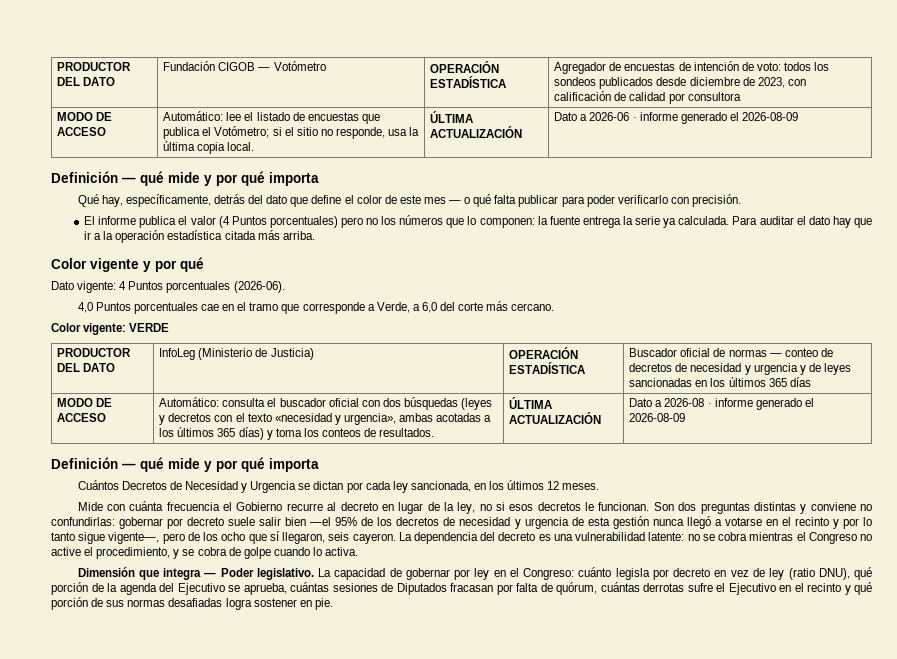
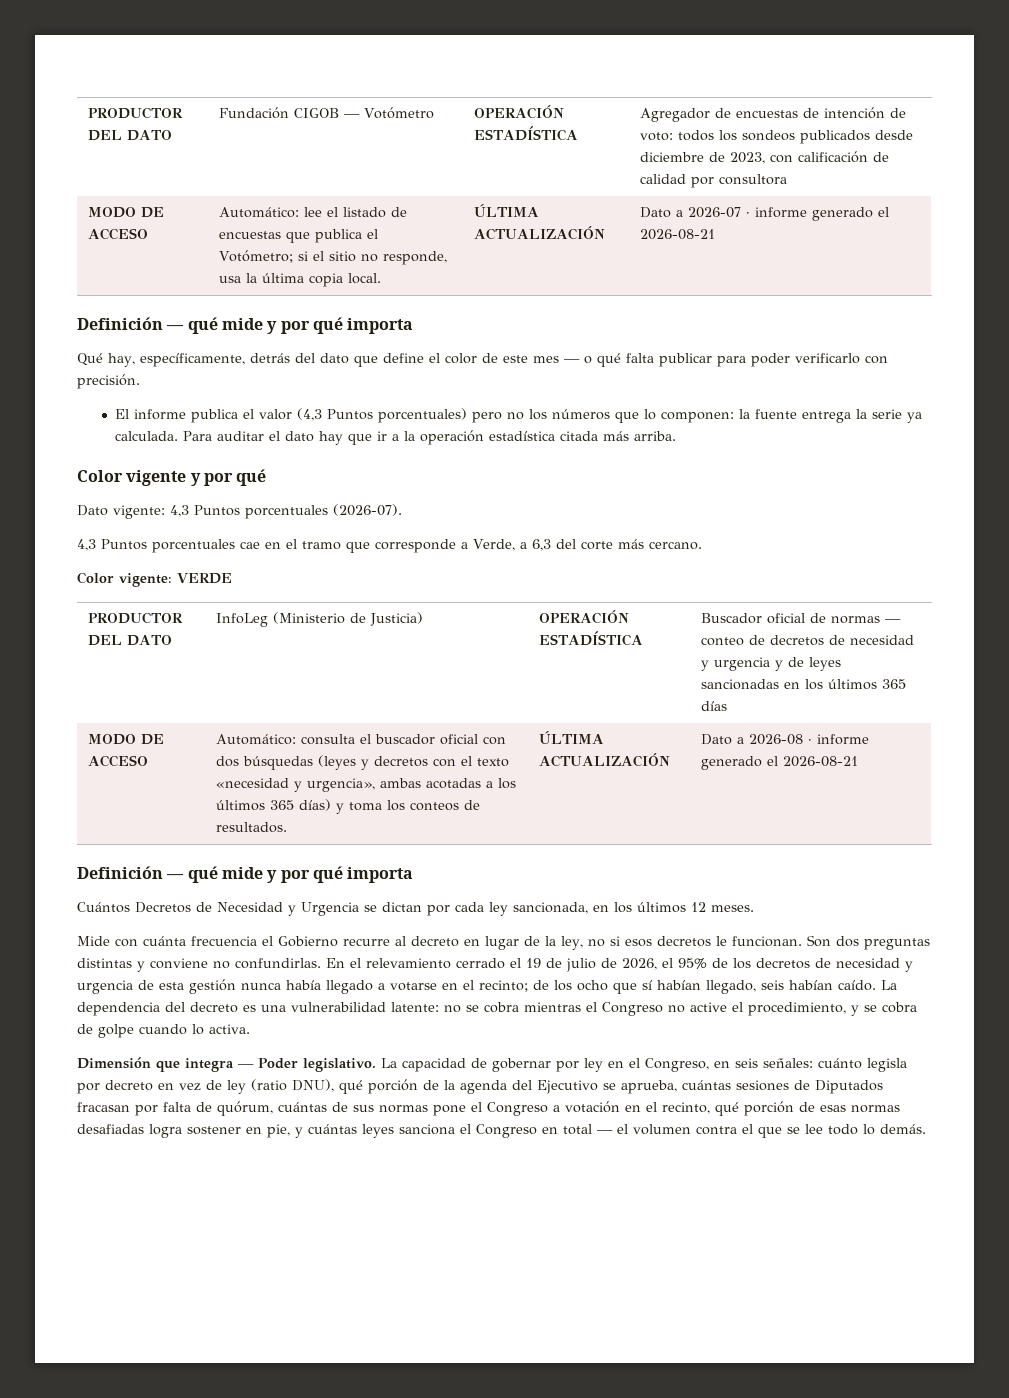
- MODO DE ACCESO | Automático: lee el listado de encuestas que publica el Votómetro; si el sitio no responde, usa la última copia local. | ÚLTIMA ACTUALIZACIÓN | Dato a 2026-06 · informe generado el 2026-08-09
+ MODO DE ACCESO | Automático: lee el listado de encuestas que publica el Votómetro; si el sitio no responde, usa la última copia local. | ÚLTIMA ACTUALIZACIÓN | Dato a 2026-07 · informe generado el 2026-08-21
- El informe publica el valor (4 Puntos porcentuales) pero no los números que lo componen: la fuente entrega la serie ya calculada.
+ El informe publica el valor (4,3 Puntos porcentuales) pero no los números que lo componen: la fuente entrega la serie ya calculada.
- Dato vigente: 4 Puntos porcentuales (2026-06).
- 4,0 Puntos porcentuales cae en el tramo que corresponde a Verde, a 6,0 del corte más cercano.
+ Dato vigente: 4,3 Puntos porcentuales (2026-07).
+ 4,3 Puntos porcentuales cae en el tramo que corresponde a Verde, a 6,3 del corte más cercano.
- Dato a 2026-08 · informe generado el 2026-08-09
+ Dato a 2026-08 · informe generado el 2026-08-21
- Son dos preguntas distintas y conviene no confundirlas: gobernar por decreto suele salir bien —el 95% de los decretos de necesidad y urgencia de esta gestión nunca llegó a votarse en el recinto y por lo tanto sigue vigente—, pero de los ocho que sí llegaron, seis cayeron.
+ Son dos preguntas distintas y conviene no confundirlas. En el relevamiento cerrado el 19 de julio de 2026, el 95% de los decretos de necesidad y urgencia de esta gestión nunca había llegado a votarse en el recinto; de los ocho que sí habían llegado, seis habían caído.
- La capacidad de gobernar por ley en el Congreso: cuánto legisla por decreto en vez de ley (ratio DNU), qué porción de la agenda del Ejecutivo se aprueba, cuántas sesiones de Diputados fracasan por falta de quórum, cuántas derrotas sufre el Ejecutivo en el recinto y qué porción de sus normas desafiadas logra sostener en pie.
+ La capacidad de gobernar por ley en el Congreso, en seis señales: cuánto legisla por decreto en vez de ley (ratio DNU), qué porción de la agenda del Ejecutivo se aprueba, cuántas sesiones de Diputados fracasan por falta de quórum, cuántas de sus normas pone el Congreso a votación en el recinto, qué porción de esas normas desafiadas logra sostener en pie, y cuántas leyes sanciona el Congreso en total — el volumen contra el que se lee todo lo demás.

